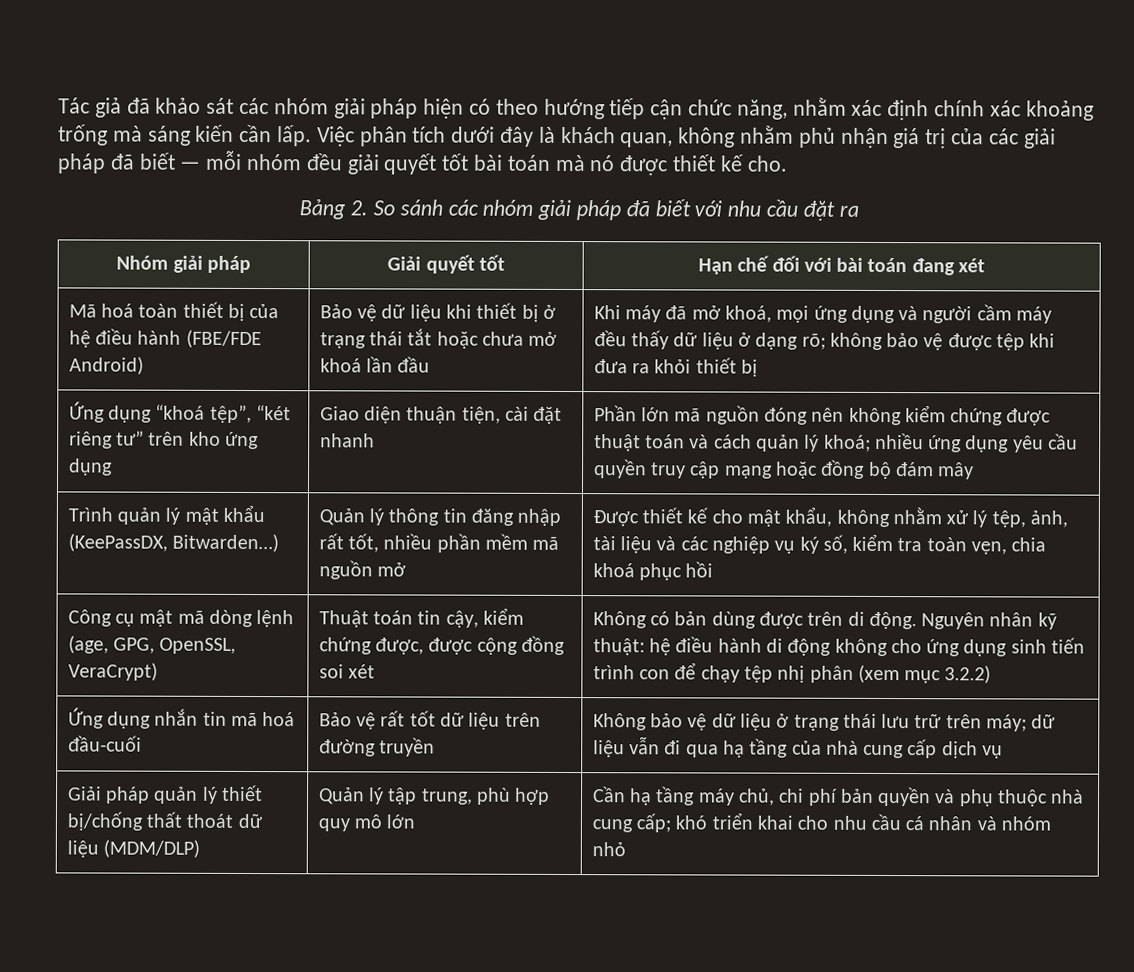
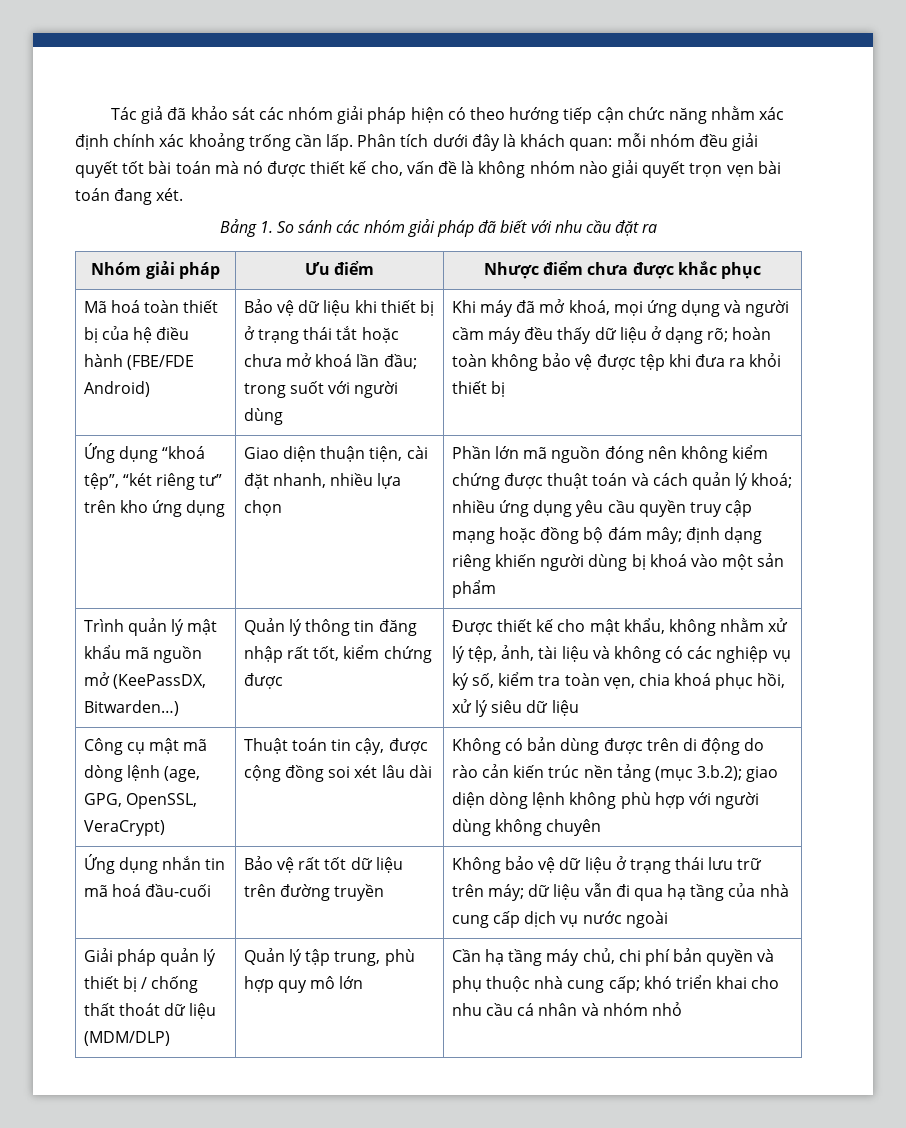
- Tác giả đã khảo sát các nhóm giải pháp hiện có theo hướng tiếp cận chức năng, nhằm xác định chính xác khoảng trống mà sáng kiến cần lấp. Việc phân tích dưới đây là khách quan, không nhằm phủ nhận giá trị của các giải pháp đã biết — mỗi nhóm đều giải quyết tốt bài toán mà nó được thiết kế cho.
+ Tác giả đã khảo sát các nhóm giải pháp hiện có theo hướng tiếp cận chức năng nhằm xác định chính xác khoảng trống cần lấp. Phân tích dưới đây là khách quan: mỗi nhóm đều giải quyết tốt bài toán mà nó được thiết kế cho, vấn đề là không nhóm nào giải quyết trọn vẹn bài toán đang xét.
- Bảng 2. So sánh các nhóm giải pháp đã biết với nhu cầu đặt ra
+ Bảng 1. So sánh các nhóm giải pháp đã biết với nhu cầu đặt ra
- Nhóm giải pháp | Giải quyết tốt | Hạn chế đối với bài toán đang xét
+ Nhóm giải pháp | Ưu điểm | Nhược điểm chưa được khắc phục
- Bảo vệ dữ liệu khi thiết bị ở trạng thái tắt hoặc chưa mở khoá lần đầu
+ Bảo vệ dữ liệu khi thiết bị ở trạng thái tắt hoặc chưa mở khoá lần đầu; trong suốt với người dùng
- Khi máy đã mở khoá, mọi ứng dụng và người cầm máy đều thấy dữ liệu ở dạng rõ; không bảo vệ được tệp khi đưa ra khỏi thiết bị
+ Khi máy đã mở khoá, mọi ứng dụng và người cầm máy đều thấy dữ liệu ở dạng rõ; hoàn toàn không bảo vệ được tệp khi đưa ra khỏi thiết bị
- Giao diện thuận tiện, cài đặt nhanh
+ Giao diện thuận tiện, cài đặt nhanh, nhiều lựa chọn
- Phần lớn mã nguồn đóng nên không kiểm chứng được thuật toán và cách quản lý khoá; nhiều ứng dụng yêu cầu quyền truy cập mạng hoặc đồng bộ đám mây
+ Phần lớn mã nguồn đóng nên không kiểm chứng được thuật toán và cách quản lý khoá; nhiều ứng dụng yêu cầu quyền truy cập mạng hoặc đồng bộ đám mây; định dạng riêng khiến người dùng bị khoá vào một sản phẩm
- Trình quản lý mật khẩu (KeePassDX, Bitwarden…)
+ Trình quản lý mật khẩu mã nguồn mở (KeePassDX, Bitwarden…)
- Quản lý thông tin đăng nhập rất tốt, nhiều phần mềm mã nguồn mở
+ Quản lý thông tin đăng nhập rất tốt, kiểm chứng được
- Được thiết kế cho mật khẩu, không nhằm xử lý tệp, ảnh, tài liệu và các nghiệp vụ ký số, kiểm tra toàn vẹn, chia khoá phục hồi
+ Được thiết kế cho mật khẩu, không nhằm xử lý tệp, ảnh, tài liệu và không có các nghiệp vụ ký số, kiểm tra toàn vẹn, chia khoá phục hồi, xử lý siêu dữ liệu
- Thuật toán tin cậy, kiểm chứng được, được cộng đồng soi xét
+ Thuật toán tin cậy, được cộng đồng soi xét lâu dài
- Không có bản dùng được trên di động. Nguyên nhân kỹ thuật: hệ điều hành di động không cho ứng dụng sinh tiến trình con để chạy tệp nhị phân (xem mục 3.2.2)
+ Không có bản dùng được trên di động do rào cản kiến trúc nền tảng (mục 3.b.2); giao diện dòng lệnh không phù hợp với người dùng không chuyên
- Không bảo vệ dữ liệu ở trạng thái lưu trữ trên máy; dữ liệu vẫn đi qua hạ tầng của nhà cung cấp dịch vụ
+ Không bảo vệ dữ liệu ở trạng thái lưu trữ trên máy; dữ liệu vẫn đi qua hạ tầng của nhà cung cấp dịch vụ nước ngoài
- Giải pháp quản lý thiết bị/chống thất thoát dữ liệu (MDM/DLP)
+ Giải pháp quản lý thiết bị / chống thất thoát dữ liệu (MDM/DLP)

